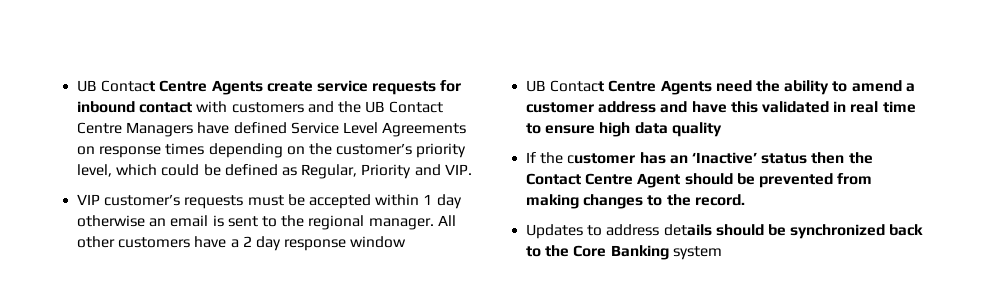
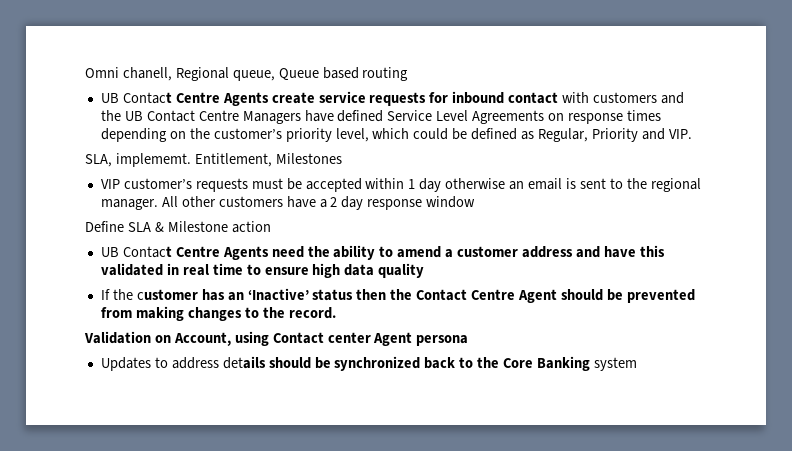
+ Omni chanell, Regional queue, Queue based routing
+ SLA, implememt. Entitlement, Milestones
+ Define SLA & Milestone action
+ Validation on Account, using Contact center Agent persona

